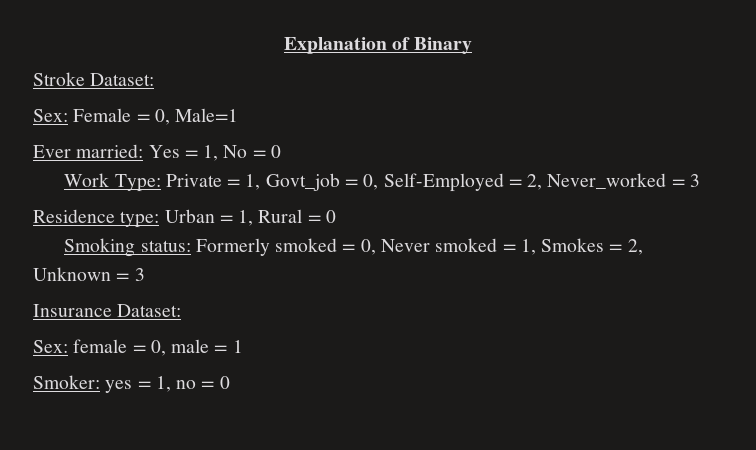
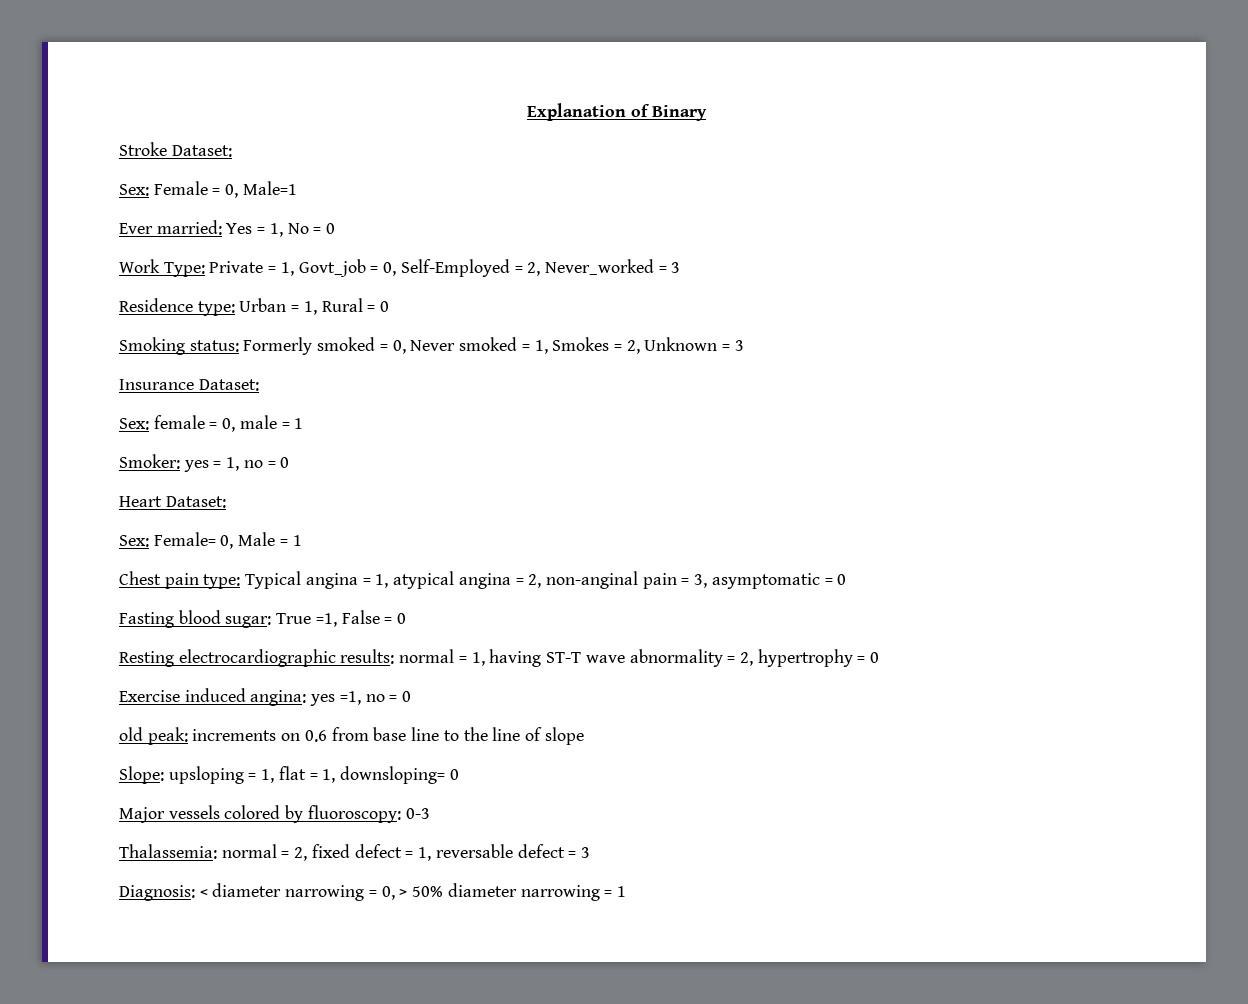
+ Heart Dataset:
+ Sex: Female= 0, Male = 1
+ Chest pain type: Typical angina = 1, atypical angina = 2, non-anginal pain = 3, asymptomatic = 0
+ Fasting blood sugar: True =1, False = 0
+ Resting electrocardiographic results: normal = 1, having ST-T wave abnormality = 2, hypertrophy = 0
+ Exercise induced angina: yes =1, no = 0
+ old peak: increments on 0.6 from base line to the line of slope
+ Slope: upsloping = 1, flat = 1, downsloping= 0
+ Major vessels colored by fluoroscopy: 0-3
+ Thalassemia: normal = 2, fixed defect = 1, reversable defect = 3
+ Diagnosis: < diameter narrowing = 0, > 50% diameter narrowing = 1

